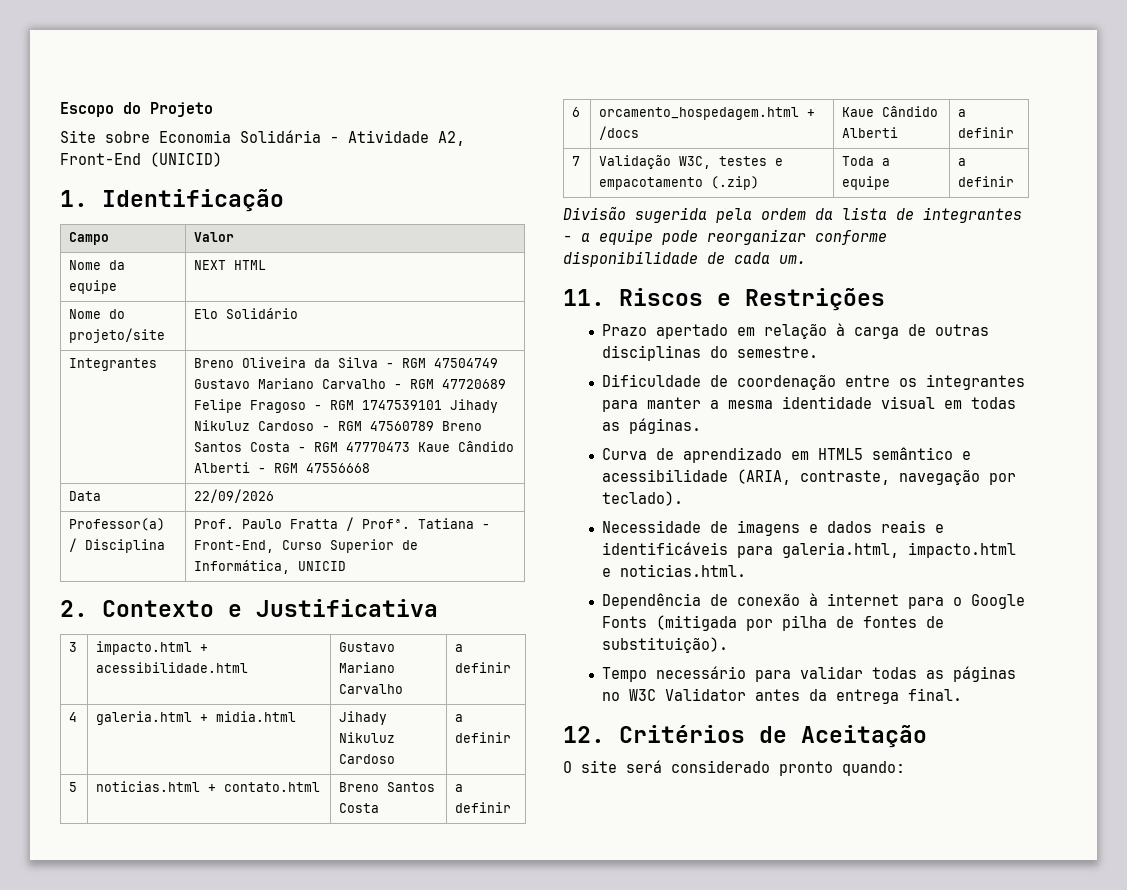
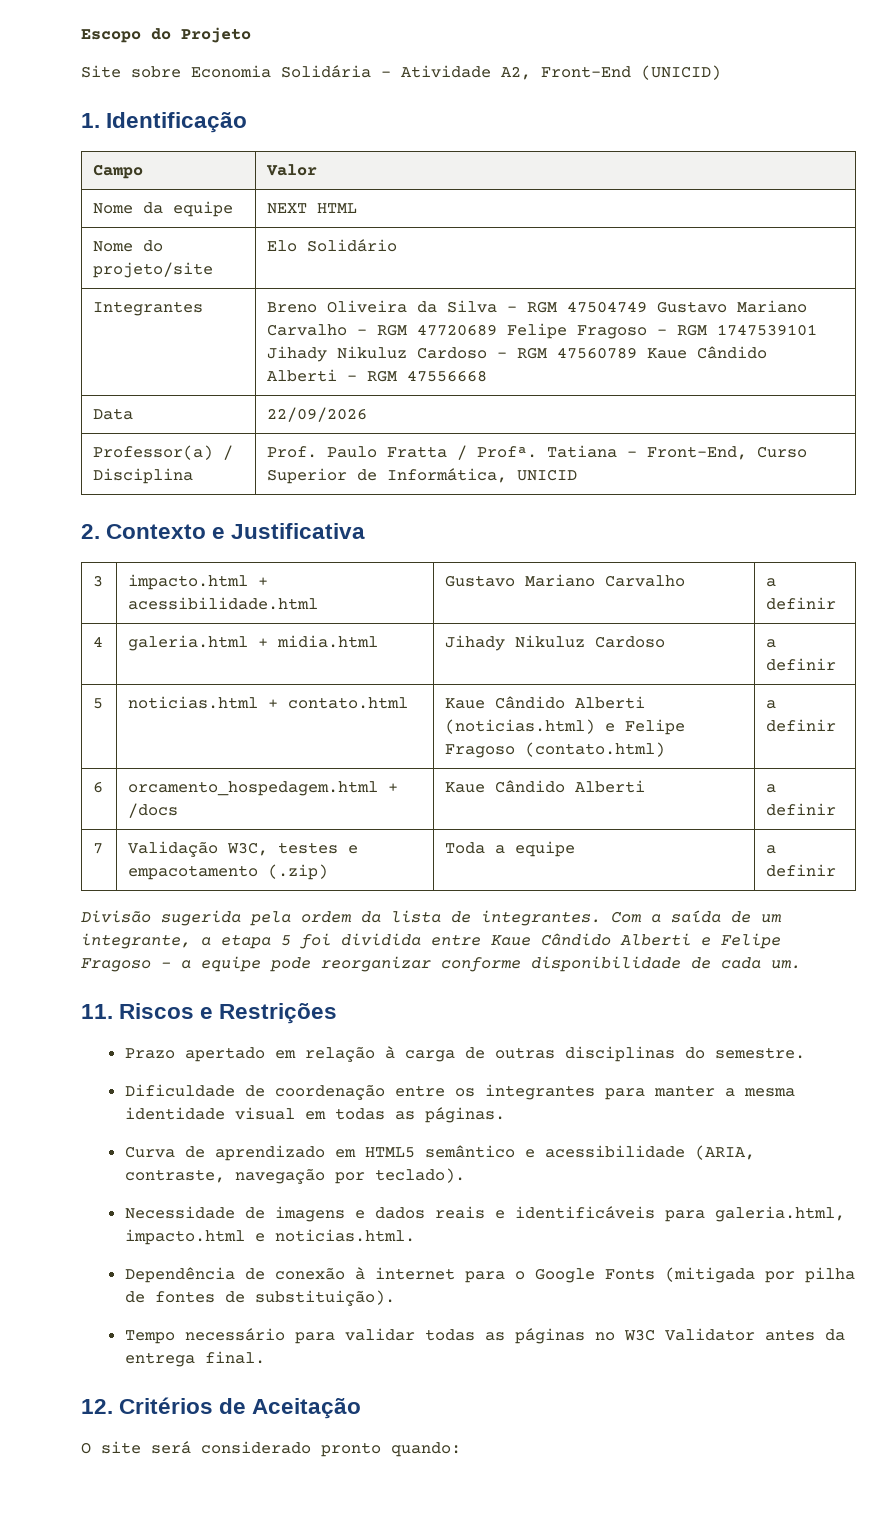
- Integrantes | Breno Oliveira da Silva - RGM 47504749 Gustavo Mariano Carvalho - RGM 47720689 Felipe Fragoso - RGM 1747539101 Jihady Nikuluz Cardoso - RGM 47560789 Breno Santos Costa - RGM 47770473 Kaue Cândido Alberti - RGM 47556668
+ Integrantes | Breno Oliveira da Silva - RGM 47504749 Gustavo Mariano Carvalho - RGM 47720689 Felipe Fragoso - RGM 1747539101 Jihady Nikuluz Cardoso - RGM 47560789 Kaue Cândido Alberti - RGM 47556668
- 5 | noticias.html + contato.html | Breno Santos Costa | a definir
+ 5 | noticias.html + contato.html | Kaue Cândido Alberti (noticias.html) e Felipe Fragoso (contato.html) | a definir
- Divisão sugerida pela ordem da lista de integrantes - a equipe pode reorganizar conforme disponibilidade de cada um.
+ Divisão sugerida pela ordem da lista de integrantes. Com a saída de um integrante, a etapa 5 foi dividida entre Kaue Cândido Alberti e Felipe Fragoso - a equipe pode reorganizar conforme disponibilidade de cada um.

